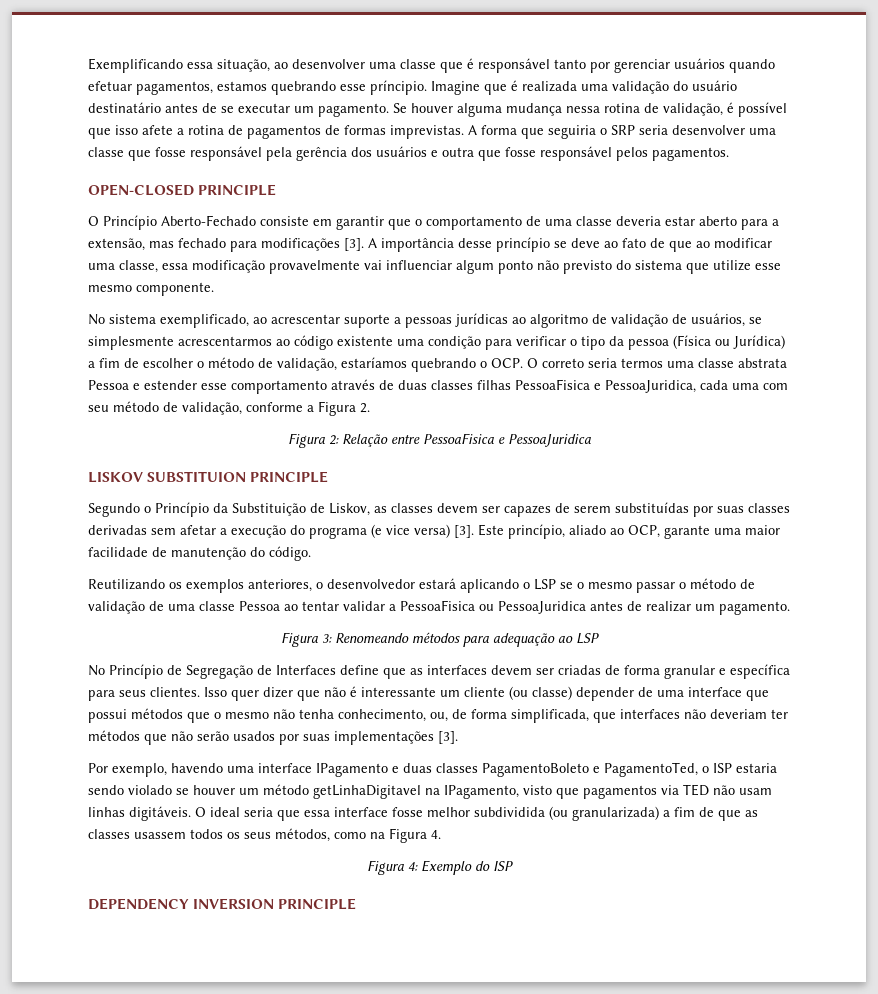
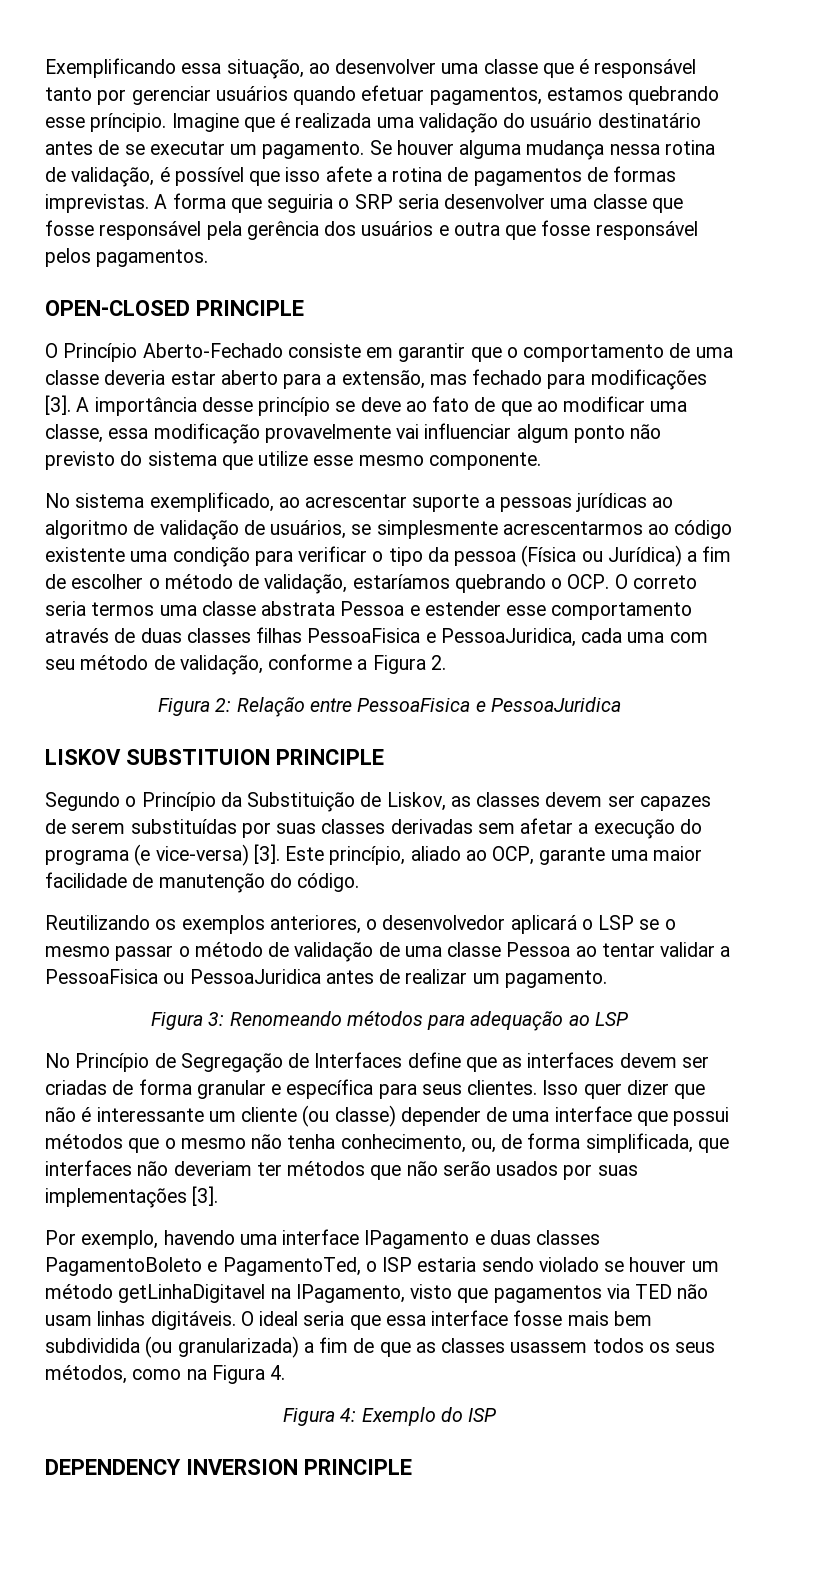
- Segundo o Princípio da Substituição de Liskov, as classes devem ser capazes de serem substituídas por suas classes derivadas sem afetar a execução do programa (e vice versa) [3].
+ Segundo o Princípio da Substituição de Liskov, as classes devem ser capazes de serem substituídas por suas classes derivadas sem afetar a execução do programa (e vice-versa) [3].
- Reutilizando os exemplos anteriores, o desenvolvedor estará aplicando o LSP se o mesmo passar o método de validação de uma classe Pessoa ao tentar validar a PessoaFisica ou PessoaJuridica antes de realizar um pagamento.
+ Reutilizando os exemplos anteriores, o desenvolvedor aplicará o LSP se o mesmo passar o método de validação de uma classe Pessoa ao tentar validar a PessoaFisica ou PessoaJuridica antes de realizar um pagamento.
- O ideal seria que essa interface fosse melhor subdividida (ou granularizada) a fim de que as classes usassem todos os seus métodos, como na Figura 4.
+ O ideal seria que essa interface fosse mais bem subdividida (ou granularizada) a fim de que as classes usassem todos os seus métodos, como na Figura 4.

